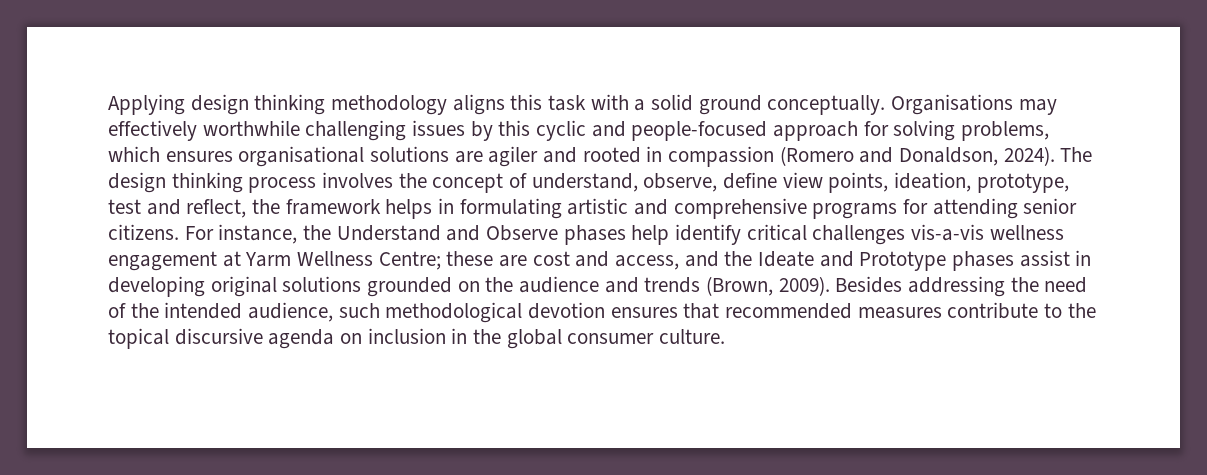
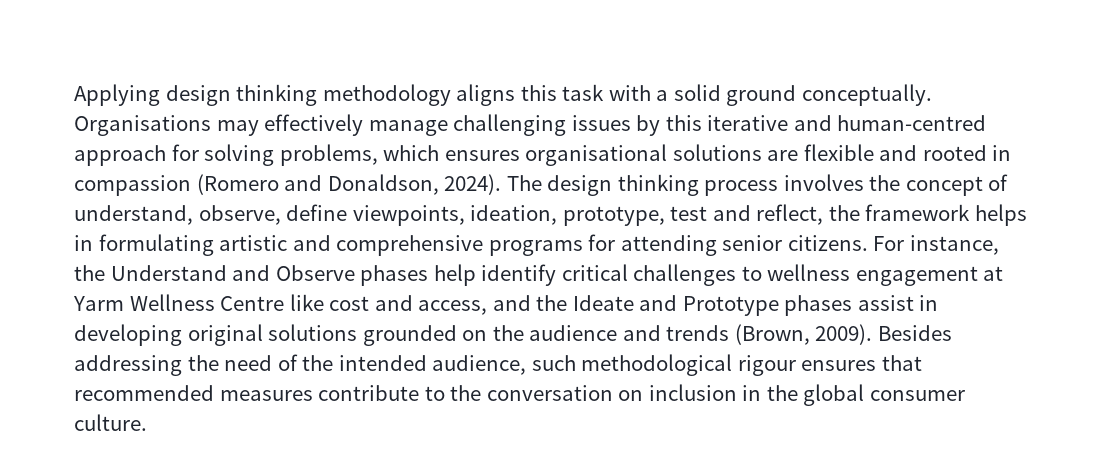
- Organisations may effectively worthwhile challenging issues by this cyclic and people-focused approach for solving problems, which ensures organisational solutions are agiler and rooted in compassion (Romero and Donaldson, 2024).
+ Organisations may effectively manage challenging issues by this iterative and human-centred approach for solving problems, which ensures organisational solutions are flexible and rooted in compassion (Romero and Donaldson, 2024).
- The design thinking process involves the concept of understand, observe, define view points, ideation, prototype, test and reflect, the framework helps in formulating artistic and comprehensive programs for attending senior citizens.
+ The design thinking process involves the concept of understand, observe, define viewpoints, ideation, prototype, test and reflect, the framework helps in formulating artistic and comprehensive programs for attending senior citizens.
- For instance, the Understand and Observe phases help identify critical challenges vis-a-vis wellness engagement at Yarm Wellness Centre; these are cost and access, and the Ideate and Prototype phases assist in developing original solutions grounded on the audience and trends (Brown, 2009).
+ For instance, the Understand and Observe phases help identify critical challenges to wellness engagement at Yarm Wellness Centre like cost and access, and the Ideate and Prototype phases assist in developing original solutions grounded on the audience and trends (Brown, 2009).
- Besides addressing the need of the intended audience, such methodological devotion ensures that recommended measures contribute to the topical discursive agenda on inclusion in the global consumer culture.
+ Besides addressing the need of the intended audience, such methodological rigour ensures that recommended measures contribute to the conversation on inclusion in the global consumer culture.

